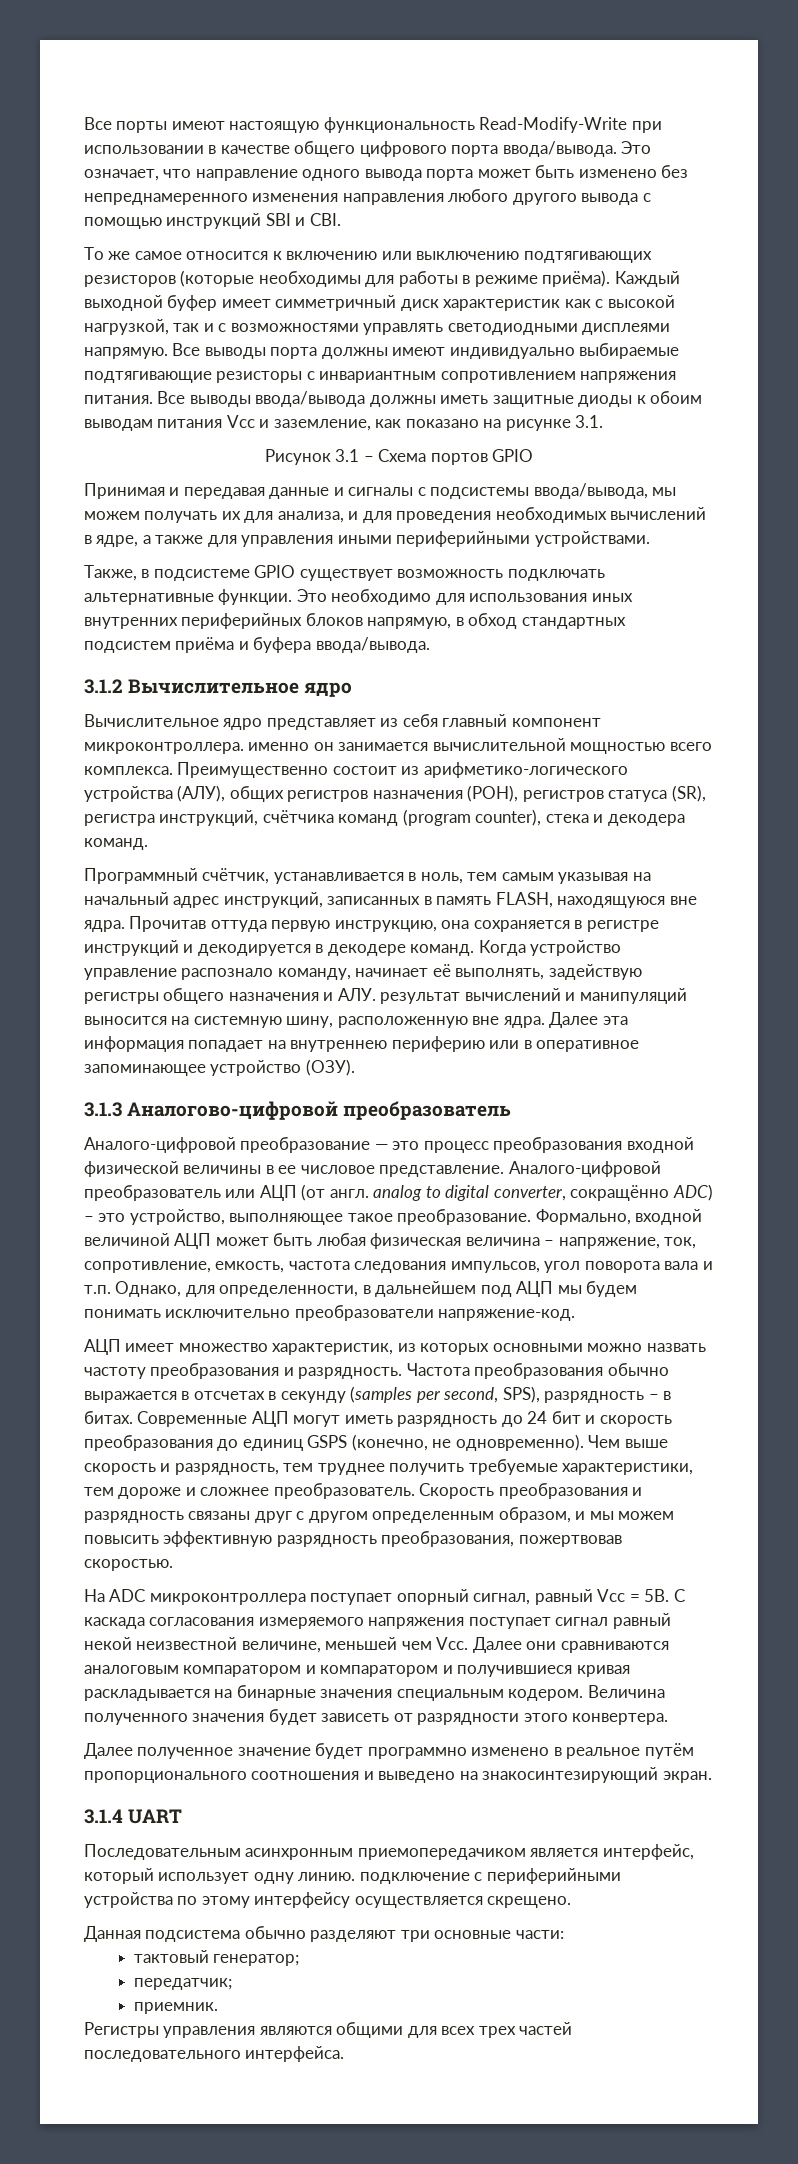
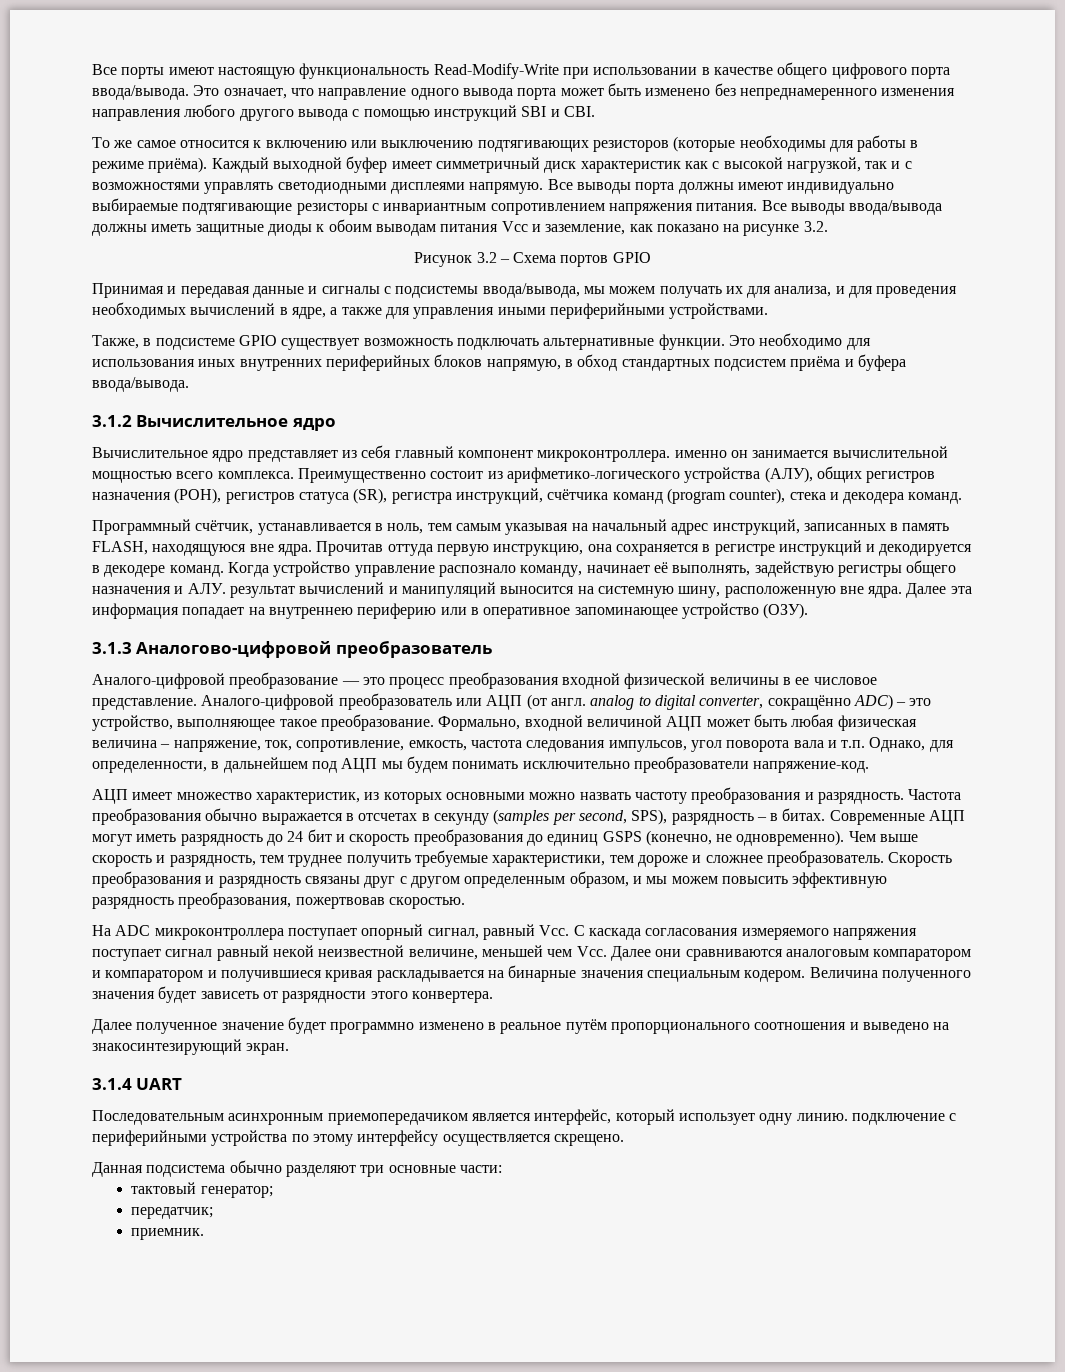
- Все выводы ввода/вывода должны иметь защитные диоды к обоим выводам питания Vсс и заземление, как показано на рисунке 3.1.
+ Все выводы ввода/вывода должны иметь защитные диоды к обоим выводам питания Vсс и заземление, как показано на рисунке 3.2.
- Рисунок 3.1 – Схема портов GPIO
+ Рисунок 3.2 – Схема портов GPIO
- На ADC микроконтроллера поступает опорный сигнал, равный Vcc = 5В. С каскада согласования измеряемого напряжения поступает сигнал равный некой неизвестной величине, меньшей чем Vcc. Далее они сравниваются аналоговым компаратором и компаратором и получившиеся кривая раскладывается на бинарные значения специальным кодером.
+ На ADC микроконтроллера поступает опорный сигнал, равный Vcc. С каскада согласования измеряемого напряжения поступает сигнал равный некой неизвестной величине, меньшей чем Vcc. Далее они сравниваются аналоговым компаратором и компаратором и получившиеся кривая раскладывается на бинарные значения специальным кодером.
- Регистры управления являются общими для всех трех частей последовательного интерфейса.

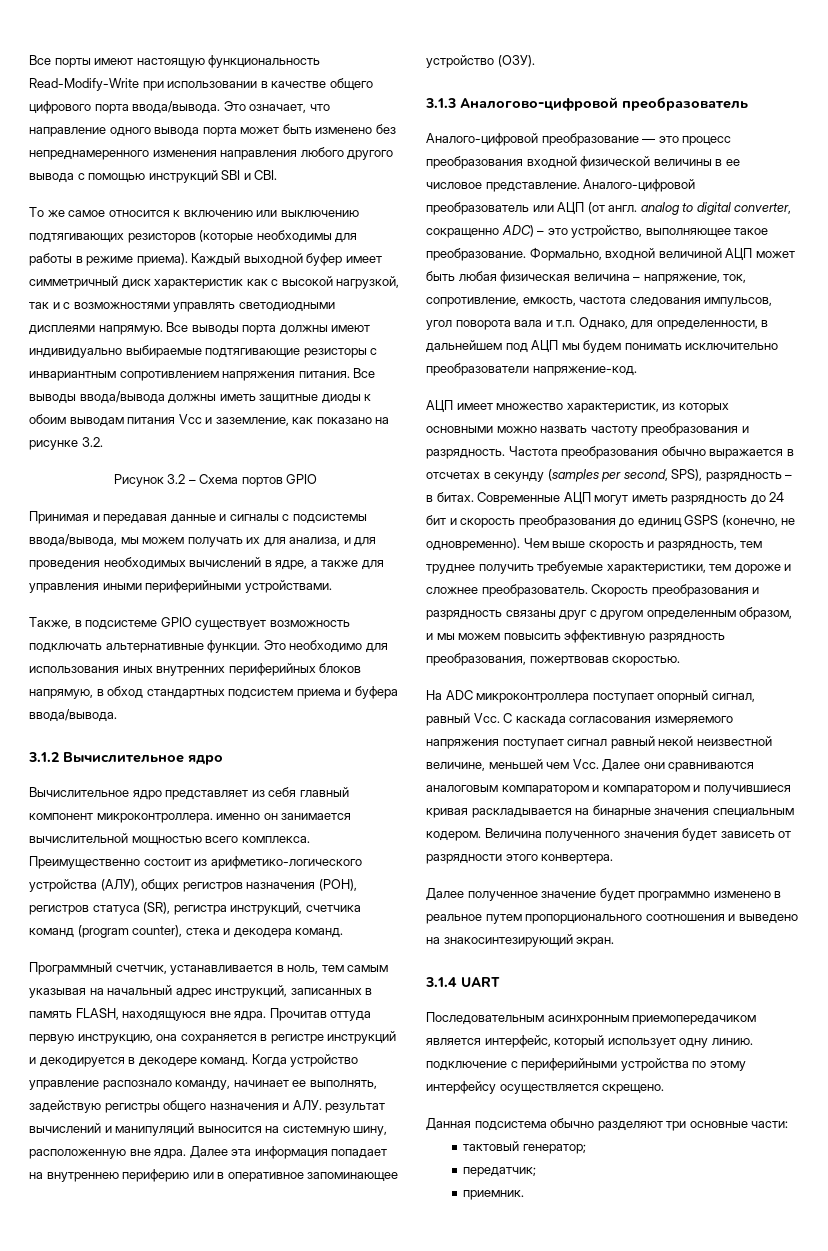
- То же самое относится к включению или выключению подтягивающих резисторов (которые необходимы для работы в режиме приёма).
+ То же самое относится к включению или выключению подтягивающих резисторов (которые необходимы для работы в режиме приема).
- Это необходимо для использования иных внутренних периферийных блоков напрямую, в обход стандартных подсистем приёма и буфера ввода/вывода.
+ Это необходимо для использования иных внутренних периферийных блоков напрямую, в обход стандартных подсистем приема и буфера ввода/вывода.
- Преимущественно состоит из арифметико-логического устройства (АЛУ), общих регистров назначения (РОН), регистров статуса (SR), регистра инструкций, счётчика команд (program counter), стека и декодера команд.
+ Преимущественно состоит из арифметико-логического устройства (АЛУ), общих регистров назначения (РОН), регистров статуса (SR), регистра инструкций, счетчика команд (program counter), стека и декодера команд.
- Программный счётчик, устанавливается в ноль, тем самым указывая на начальный адрес инструкций, записанных в память FLASH, находящуюся вне ядра.
+ Программный счетчик, устанавливается в ноль, тем самым указывая на начальный адрес инструкций, записанных в память FLASH, находящуюся вне ядра.
- Когда устройство управление распознало команду, начинает её выполнять, задействую регистры общего назначения и АЛУ. результат вычислений и манипуляций выносится на системную шину, расположенную вне ядра.
+ Когда устройство управление распознало команду, начинает ее выполнять, задействую регистры общего назначения и АЛУ. результат вычислений и манипуляций выносится на системную шину, расположенную вне ядра.
- Аналого-цифровой преобразователь или АЦП (от англ. analog to digital converter, сокращённо ADC) – это устройство, выполняющее такое преобразование.
+ Аналого-цифровой преобразователь или АЦП (от англ. analog to digital converter, сокращенно ADC) – это устройство, выполняющее такое преобразование.
- Далее полученное значение будет программно изменено в реальное путём пропорционального соотношения и выведено на знакосинтезирующий экран.
+ Далее полученное значение будет программно изменено в реальное путем пропорционального соотношения и выведено на знакосинтезирующий экран.

